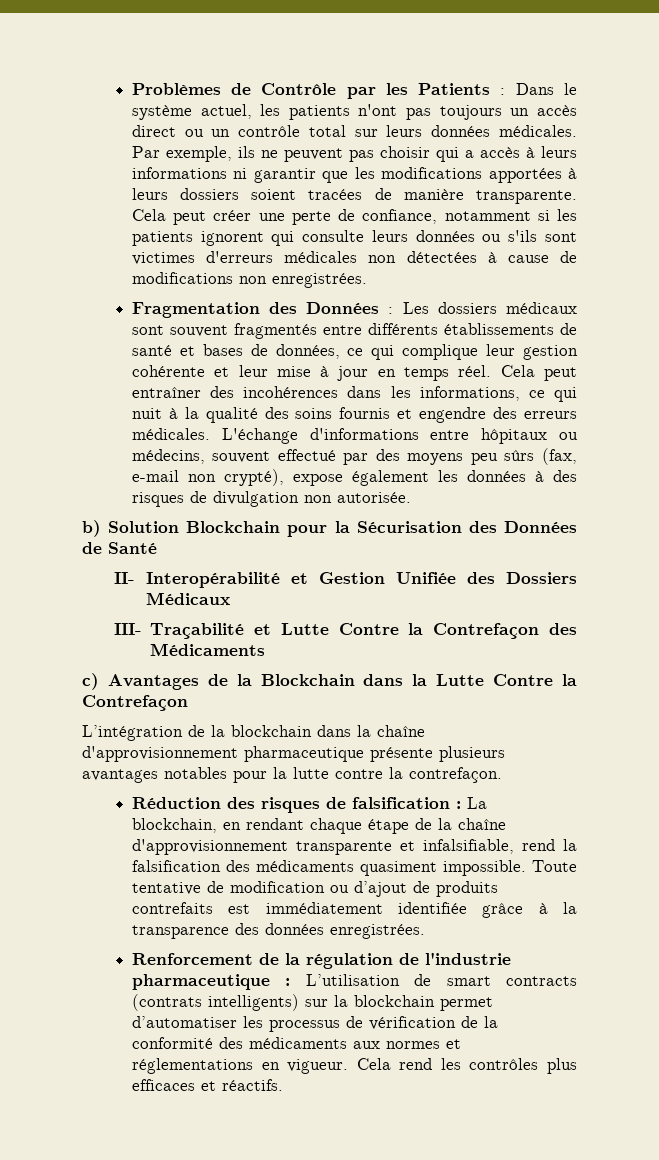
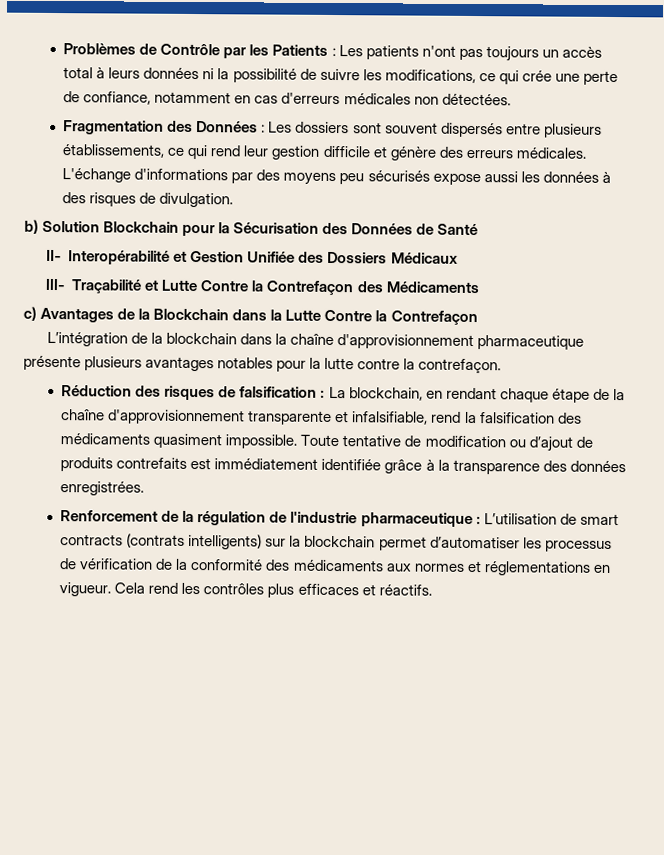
- Problèmes de Contrôle par les Patients : Dans le système actuel, les patients n'ont pas toujours un accès direct ou un contrôle total sur leurs données médicales. Par exemple, ils ne peuvent pas choisir qui a accès à leurs informations ni garantir que les modifications apportées à leurs dossiers soient tracées de manière transparente. Cela peut créer une perte de confiance, notamment si les patients ignorent qui consulte leurs données ou s'ils sont victimes d'erreurs médicales non détectées à cause de modifications non enregistrées.
+ Problèmes de Contrôle par les Patients : Les patients n'ont pas toujours un accès total à leurs données ni la possibilité de suivre les modifications, ce qui crée une perte de confiance, notamment en cas d'erreurs médicales non détectées.
- Fragmentation des Données : Les dossiers médicaux sont souvent fragmentés entre différents établissements de santé et bases de données, ce qui complique leur gestion cohérente et leur mise à jour en temps réel. Cela peut entraîner des incohérences dans les informations, ce qui nuit à la qualité des soins fournis et engendre des erreurs médicales.
+ Fragmentation des Données : Les dossiers sont souvent dispersés entre plusieurs établissements, ce qui rend leur gestion difficile et génère des erreurs médicales.
- L'échange d'informations entre hôpitaux ou médecins, souvent effectué par des moyens peu sûrs (fax, e-mail non crypté), expose également les données à des risques de divulgation non autorisée.
+ L'échange d'informations par des moyens peu sécurisés expose aussi les données à des risques de divulgation.

